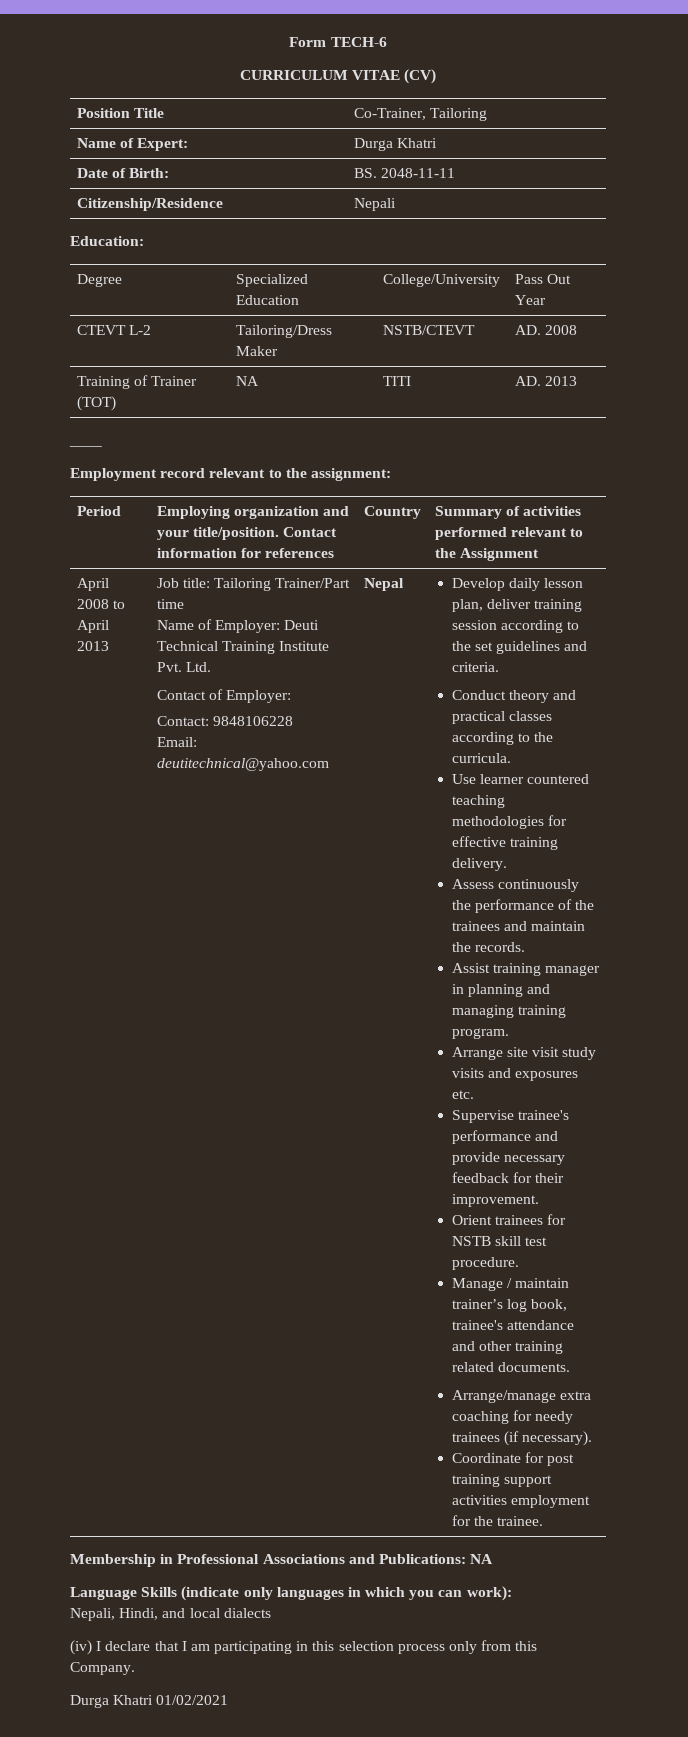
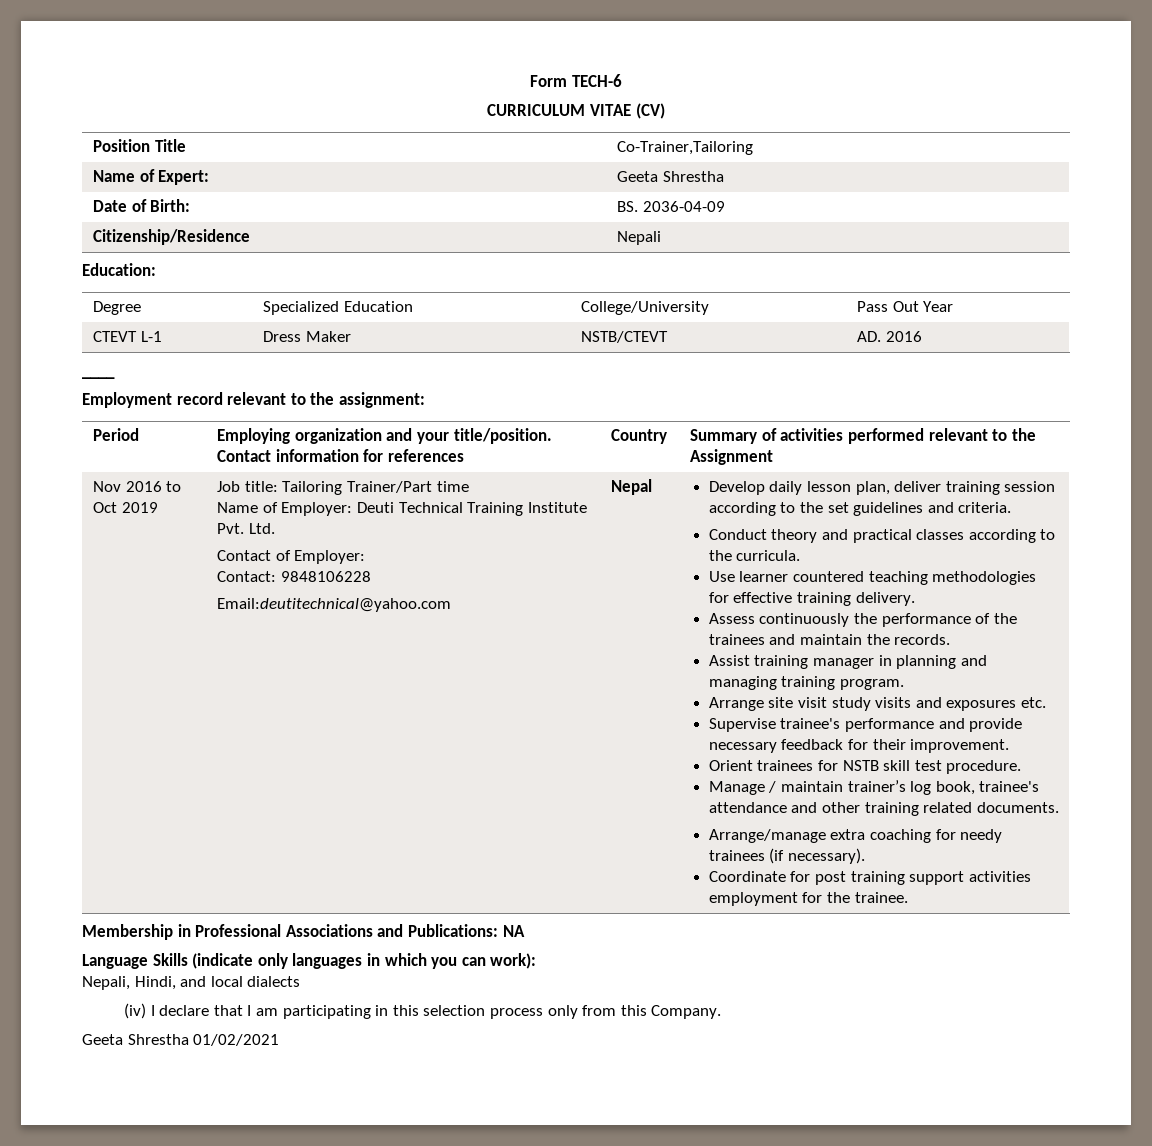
- Position Title | Co-Trainer, Tailoring
+ Position Title | Co-Trainer,Tailoring
- Name of Expert: | Durga Khatri
+ Name of Expert: | Geeta Shrestha
- Date of Birth: | BS. 2048-11-11
+ Date of Birth: | BS. 2036-04-09
- CTEVT L-2 | Tailoring/Dress Maker | NSTB/CTEVT | AD. 2008
- Training of Trainer (TOT) | NA | TITI | AD. 2013
+ CTEVT L-1 | Dress Maker | NSTB/CTEVT | AD. 2016
- April 2008 to April 2013
+ Nov 2016 to Oct 2019
- Email: deutitechnical@yahoo.com
+ Email:deutitechnical@yahoo.com
- Durga Khatri 01/02/2021
+ Geeta Shrestha 01/02/2021

